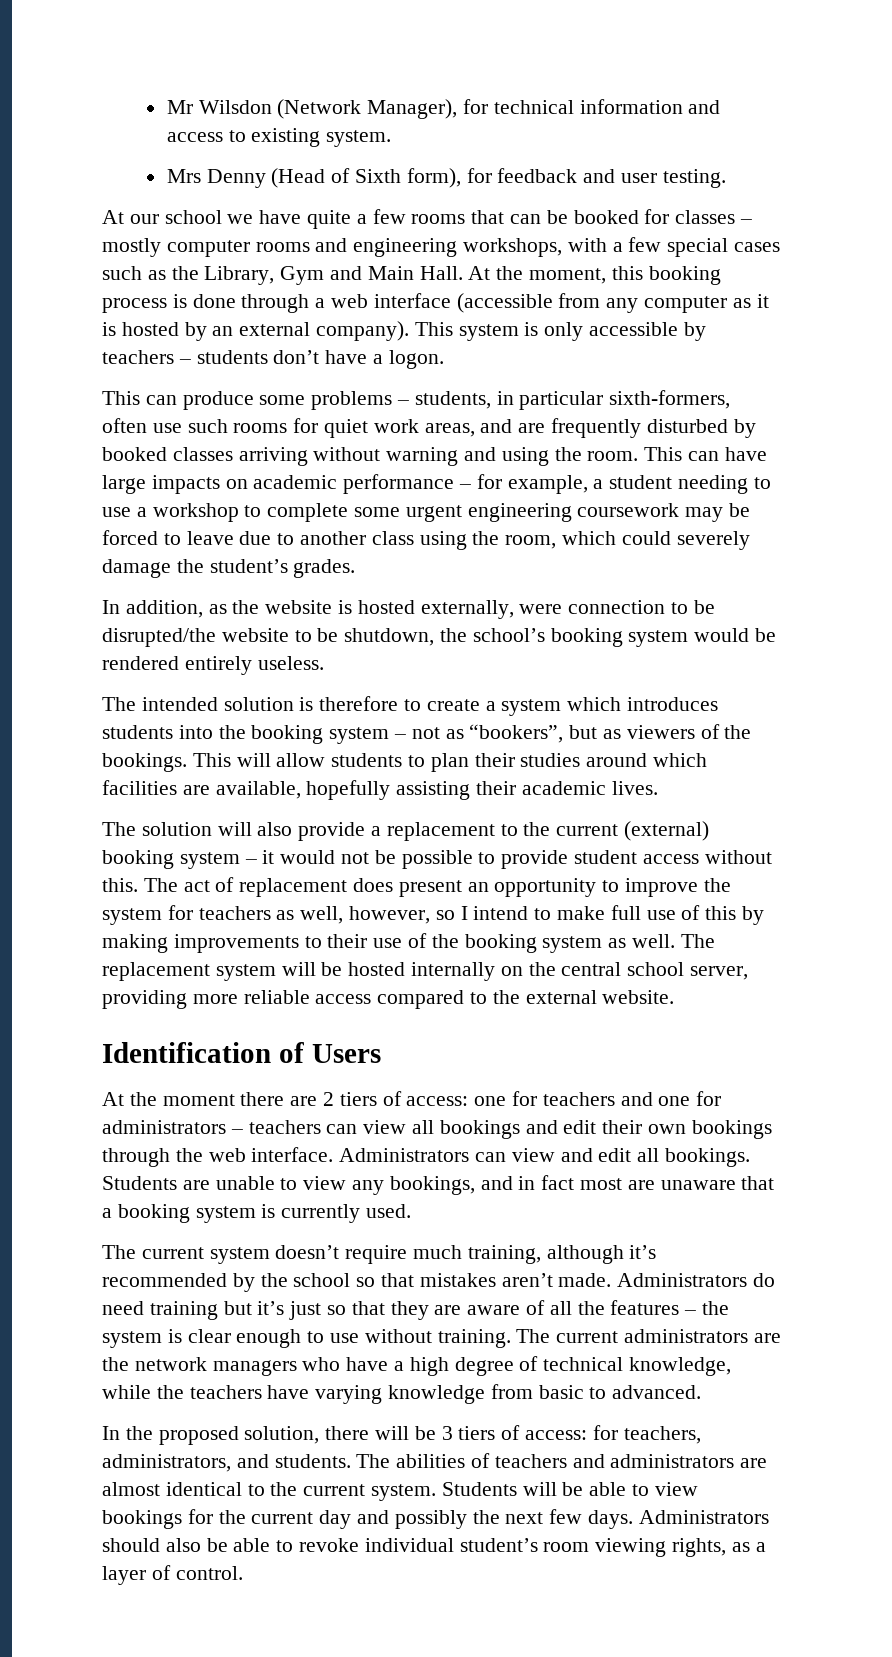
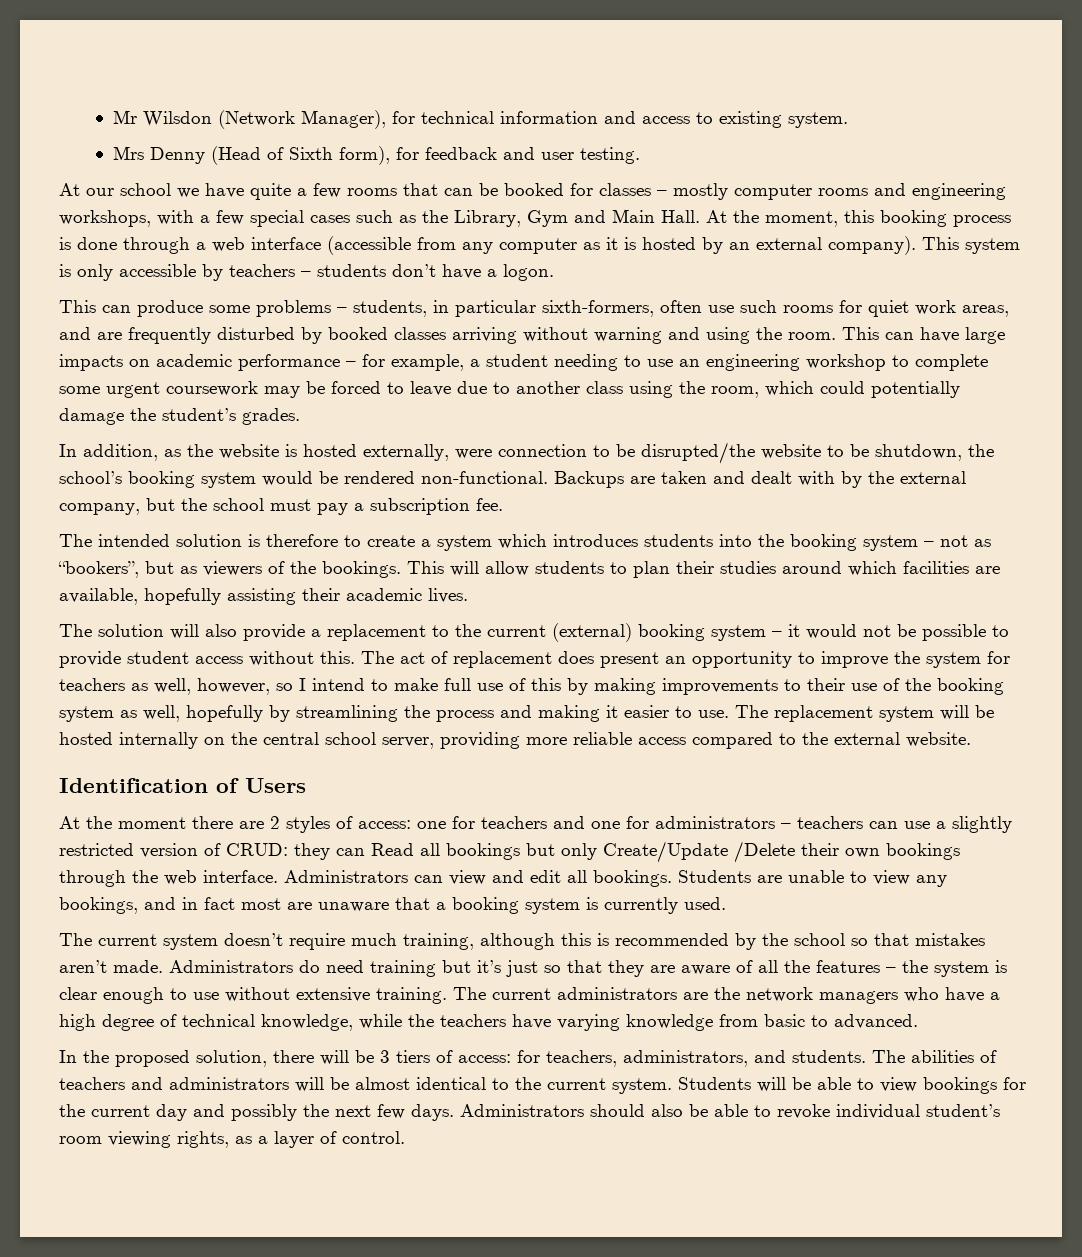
- This can have large impacts on academic performance – for example, a student needing to use a workshop to complete some urgent engineering coursework may be forced to leave due to another class using the room, which could severely damage the student’s grades.
+ This can have large impacts on academic performance – for example, a student needing to use an engineering workshop to complete some urgent coursework may be forced to leave due to another class using the room, which could potentially damage the student’s grades.
- In addition, as the website is hosted externally, were connection to be disrupted/the website to be shutdown, the school’s booking system would be rendered entirely useless.
+ In addition, as the website is hosted externally, were connection to be disrupted/the website to be shutdown, the school’s booking system would be rendered non-functional. Backups are taken and dealt with by the external company, but the school must pay a subscription fee.
- The act of replacement does present an opportunity to improve the system for teachers as well, however, so I intend to make full use of this by making improvements to their use of the booking system as well.
+ The act of replacement does present an opportunity to improve the system for teachers as well, however, so I intend to make full use of this by making improvements to their use of the booking system as well, hopefully by streamlining the process and making it easier to use.
- At the moment there are 2 tiers of access: one for teachers and one for administrators – teachers can view all bookings and edit their own bookings through the web interface.
+ At the moment there are 2 styles of access: one for teachers and one for administrators – teachers can use a slightly restricted version of CRUD: they can Read all bookings but only Create/Update /Delete their own bookings through the web interface.
- The current system doesn’t require much training, although it’s recommended by the school so that mistakes aren’t made.
+ The current system doesn’t require much training, although this is recommended by the school so that mistakes aren’t made.
- Administrators do need training but it’s just so that they are aware of all the features – the system is clear enough to use without training.
+ Administrators do need training but it’s just so that they are aware of all the features – the system is clear enough to use without extensive training.
- The abilities of teachers and administrators are almost identical to the current system.
+ The abilities of teachers and administrators will be almost identical to the current system.

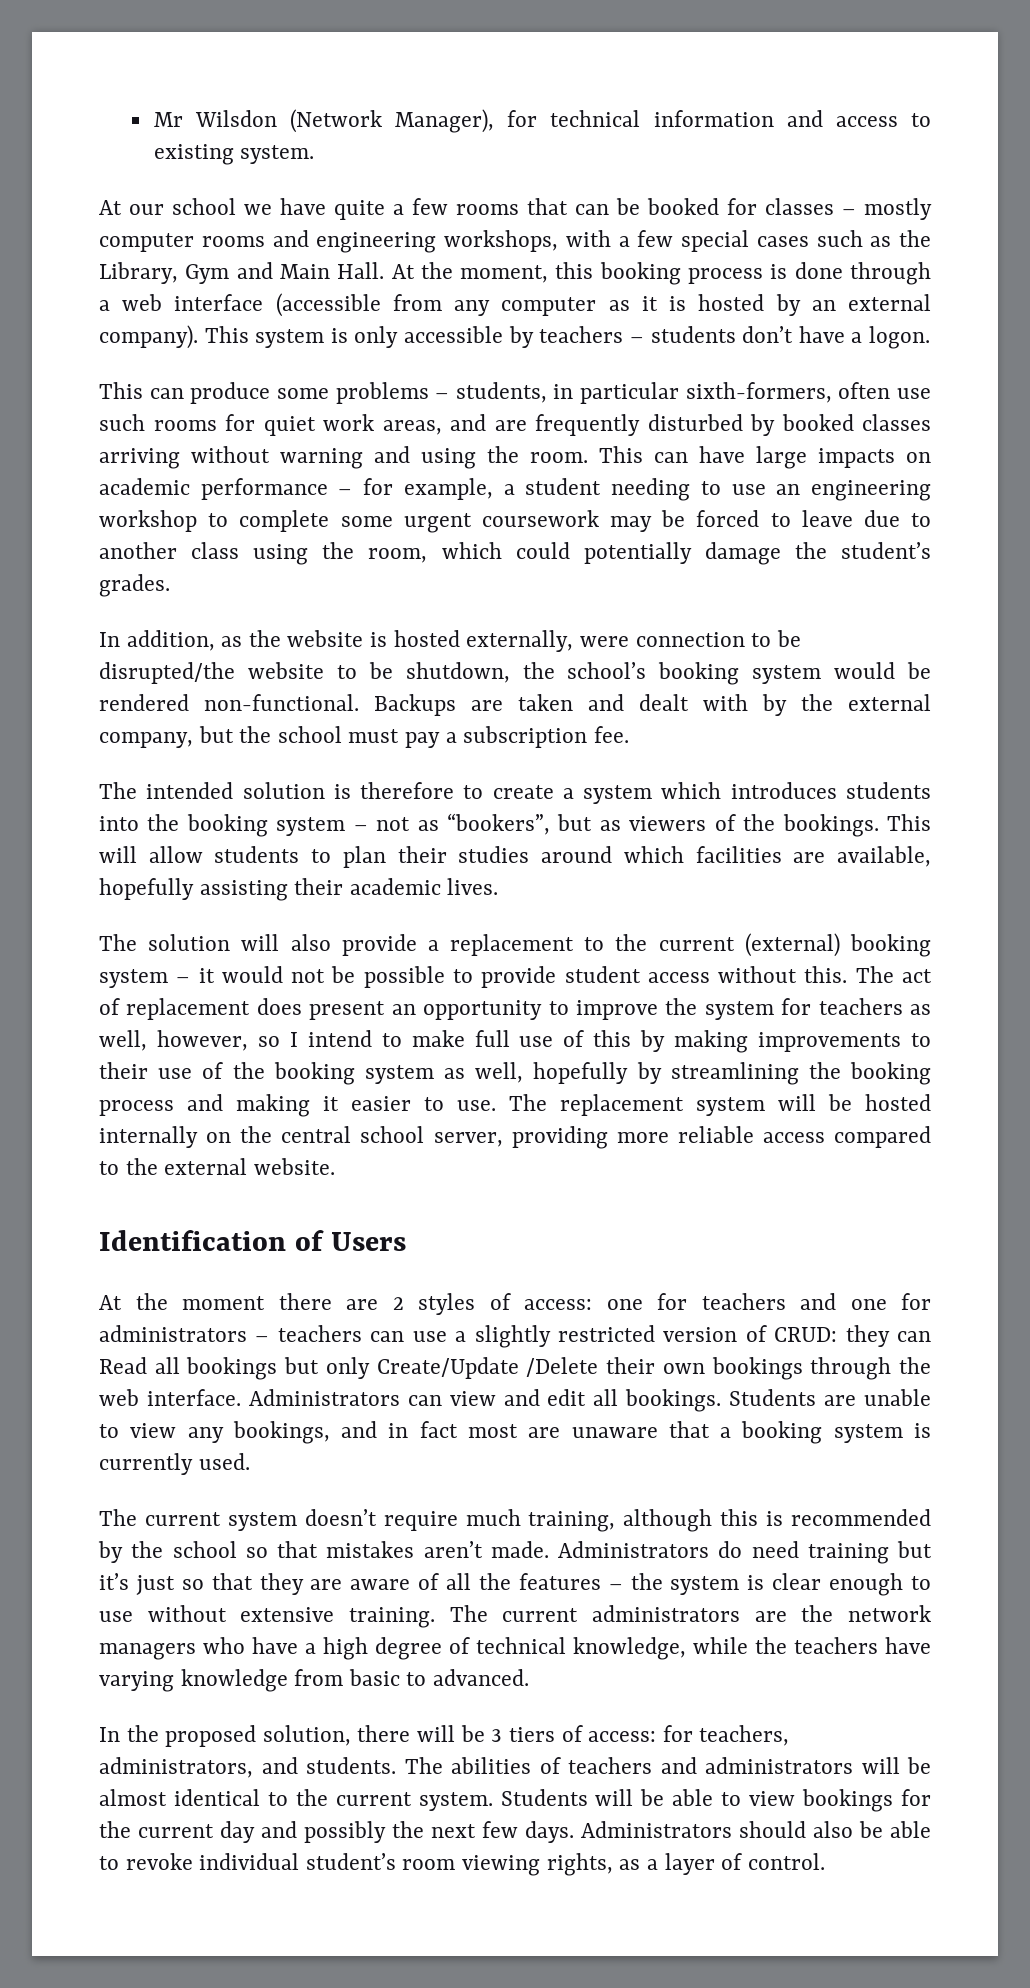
- Mrs Denny (Head of Sixth form), for feedback and user testing.
- The act of replacement does present an opportunity to improve the system for teachers as well, however, so I intend to make full use of this by making improvements to their use of the booking system as well, hopefully by streamlining the process and making it easier to use.
+ The act of replacement does present an opportunity to improve the system for teachers as well, however, so I intend to make full use of this by making improvements to their use of the booking system as well, hopefully by streamlining the booking process and making it easier to use.

